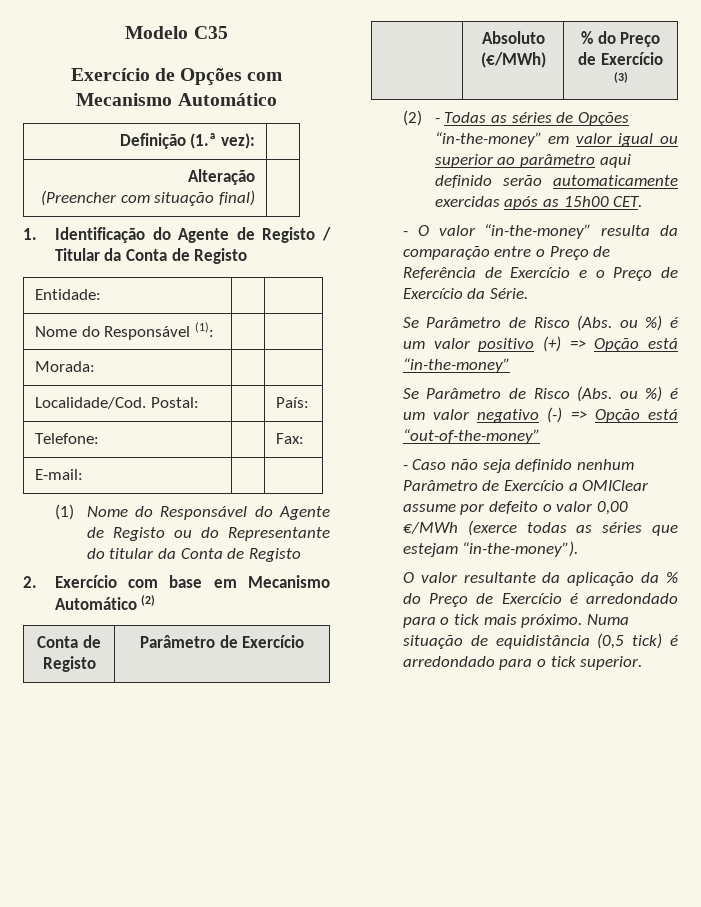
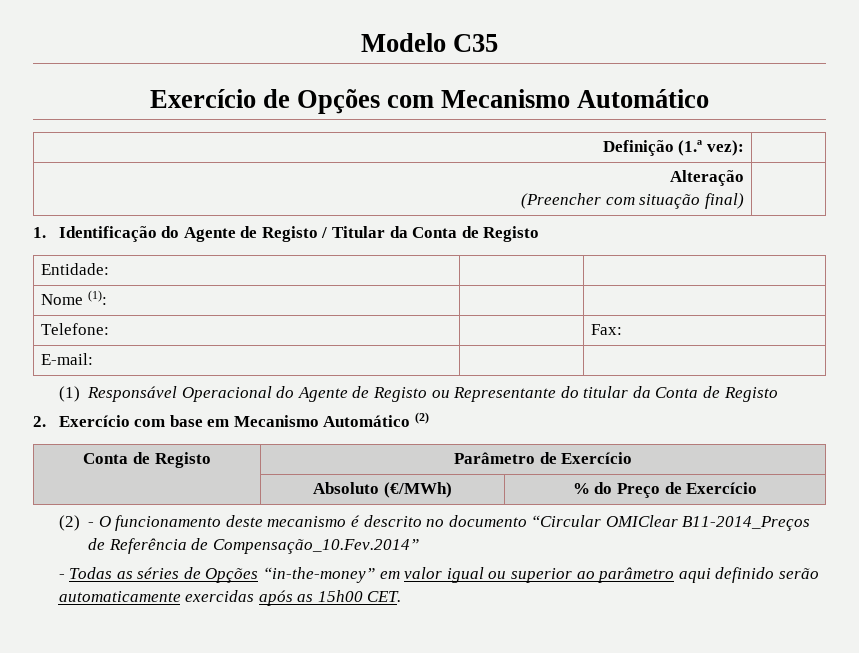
- Nome do Responsável (1): | |
+ Nome (1): | |
- Morada: | |
- Localidade/Cod. Postal: | | País:
- (1) Nome do Responsável do Agente de Registo ou do Representante do titular da Conta de Registo
+ (1) Responsável Operacional do Agente de Registo ou Representante do titular da Conta de Registo
- | Absoluto (€/MWh) | % do Preço de Exercício (3)
+ | Absoluto (€/MWh) | % do Preço de Exercício
- (2) - Todas as séries de Opções “in-the-money” em valor igual ou superior ao parâmetro aqui definido serão automaticamente exercidas após as 15h00 CET.
+ (2) - O funcionamento deste mecanismo é descrito no documento “Circular OMIClear B11-2014_Preços de Referência de Compensação_10.Fev.2014”
+ - Todas as séries de Opções “in-the-money” em valor igual ou superior ao parâmetro aqui definido serão automaticamente exercidas após as 15h00 CET.
- - O valor “in-the-money” resulta da comparação entre o Preço de Referência de Exercício e o Preço de Exercício da Série.
- Se Parâmetro de Risco (Abs. ou %) é um valor positivo (+) => Opção está “in-the-money”
- Se Parâmetro de Risco (Abs. ou %) é um valor negativo (-) => Opção está “out-of-the-money”
- - Caso não seja definido nenhum Parâmetro de Exercício a OMIClear assume por defeito o valor 0,00 €/MWh (exerce todas as séries que estejam “in-the-money”).
- O valor resultante da aplicação da % do Preço de Exercício é arredondado para o tick mais próximo. Numa situação de equidistância (0,5 tick) é arredondado para o tick superior.

